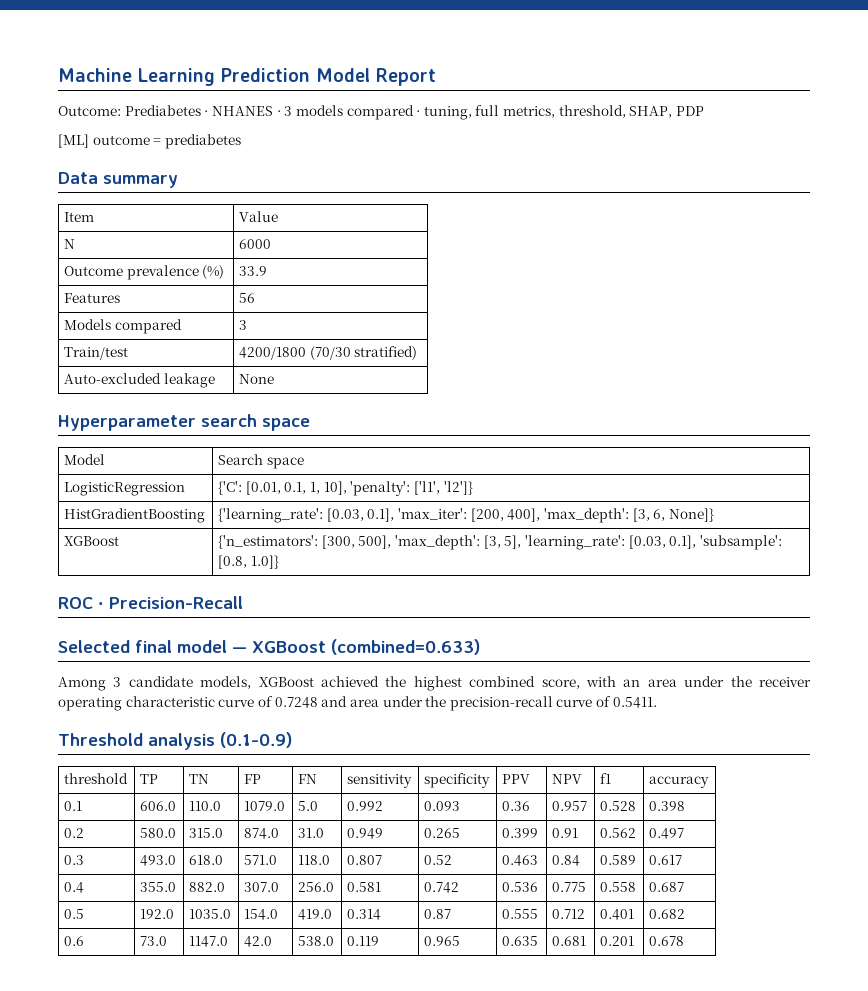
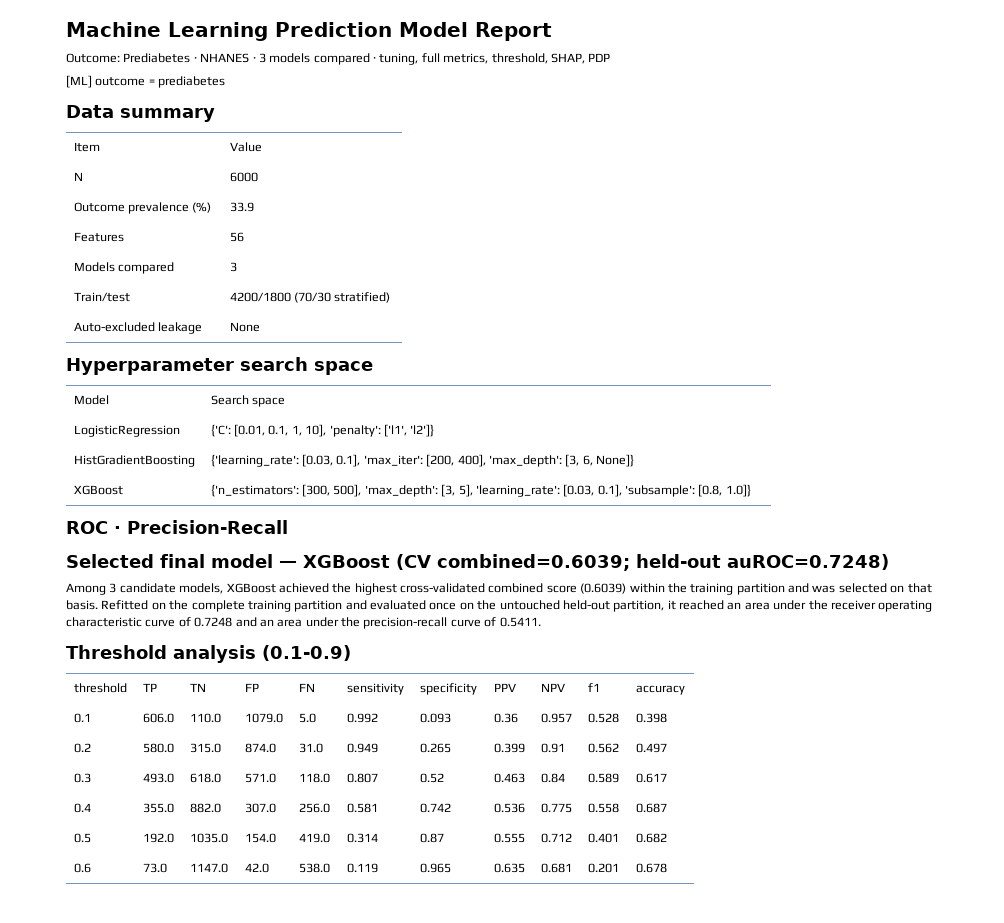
- Selected final model — XGBoost (combined=0.633)
+ Selected final model — XGBoost (CV combined=0.6039; held-out auROC=0.7248)
- Among 3 candidate models, XGBoost achieved the highest combined score, with an area under the receiver operating characteristic curve of 0.7248 and area under the precision-recall curve of 0.5411.
+ Among 3 candidate models, XGBoost achieved the highest cross-validated combined score (0.6039) within the training partition and was selected on that basis. Refitted on the complete training partition and evaluated once on the untouched held-out partition, it reached an area under the receiver operating characteristic curve of 0.7248 and an area under the precision-recall curve of 0.5411.

